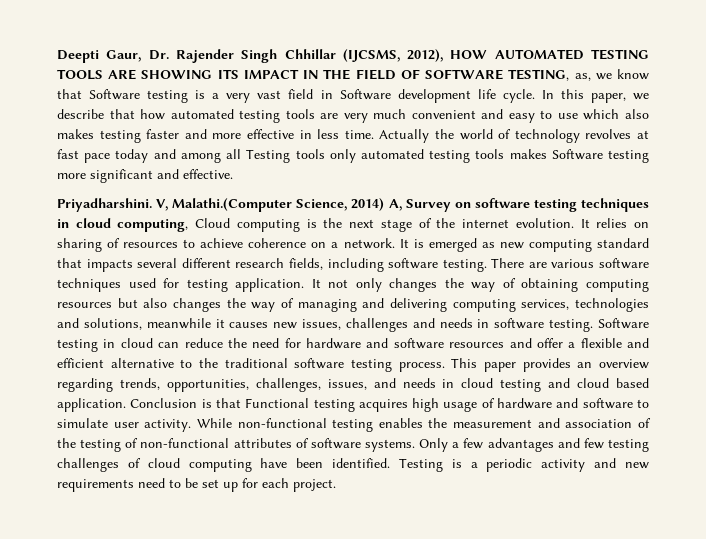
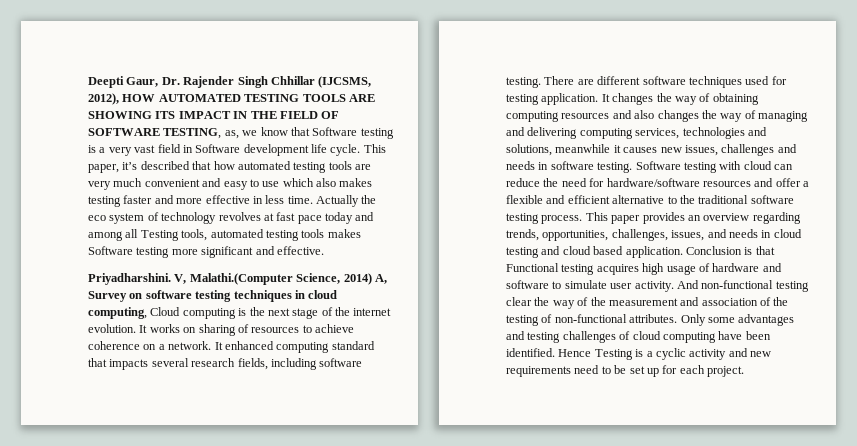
- In this paper, we describe that how automated testing tools are very much convenient and easy to use which also makes testing faster and more effective in less time.
+ This paper, it’s described that how automated testing tools are very much convenient and easy to use which also makes testing faster and more effective in less time.
- Actually the world of technology revolves at fast pace today and among all Testing tools only automated testing tools makes Software testing more significant and effective.
+ Actually the eco system of technology revolves at fast pace today and among all Testing tools, automated testing tools makes Software testing more significant and effective.
- It relies on sharing of resources to achieve coherence on a network.
+ It works on sharing of resources to achieve coherence on a network.
- It is emerged as new computing standard that impacts several different research fields, including software testing.
+ It enhanced computing standard that impacts several research fields, including software testing.
- There are various software techniques used for testing application.
+ There are different software techniques used for testing application.
- It not only changes the way of obtaining computing resources but also changes the way of managing and delivering computing services, technologies and solutions, meanwhile it causes new issues, challenges and needs in software testing.
+ It changes the way of obtaining computing resources and also changes the way of managing and delivering computing services, technologies and solutions, meanwhile it causes new issues, challenges and needs in software testing.
- Software testing in cloud can reduce the need for hardware and software resources and offer a flexible and efficient alternative to the traditional software testing process.
+ Software testing with cloud can reduce the need for hardware/software resources and offer a flexible and efficient alternative to the traditional software testing process.
- While non-functional testing enables the measurement and association of the testing of non-functional attributes of software systems. Only a few advantages and few testing challenges of cloud computing have been identified.
+ And non-functional testing clear the way of the measurement and association of the testing of non-functional attributes. Only some advantages and testing challenges of cloud computing have been identified.
- Testing is a periodic activity and new requirements need to be set up for each project.
+ Hence Testing is a cyclic activity and new requirements need to be set up for each project.

